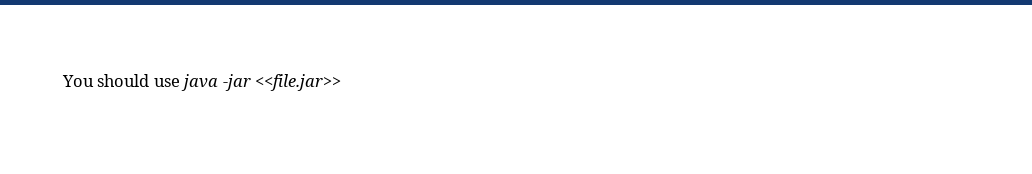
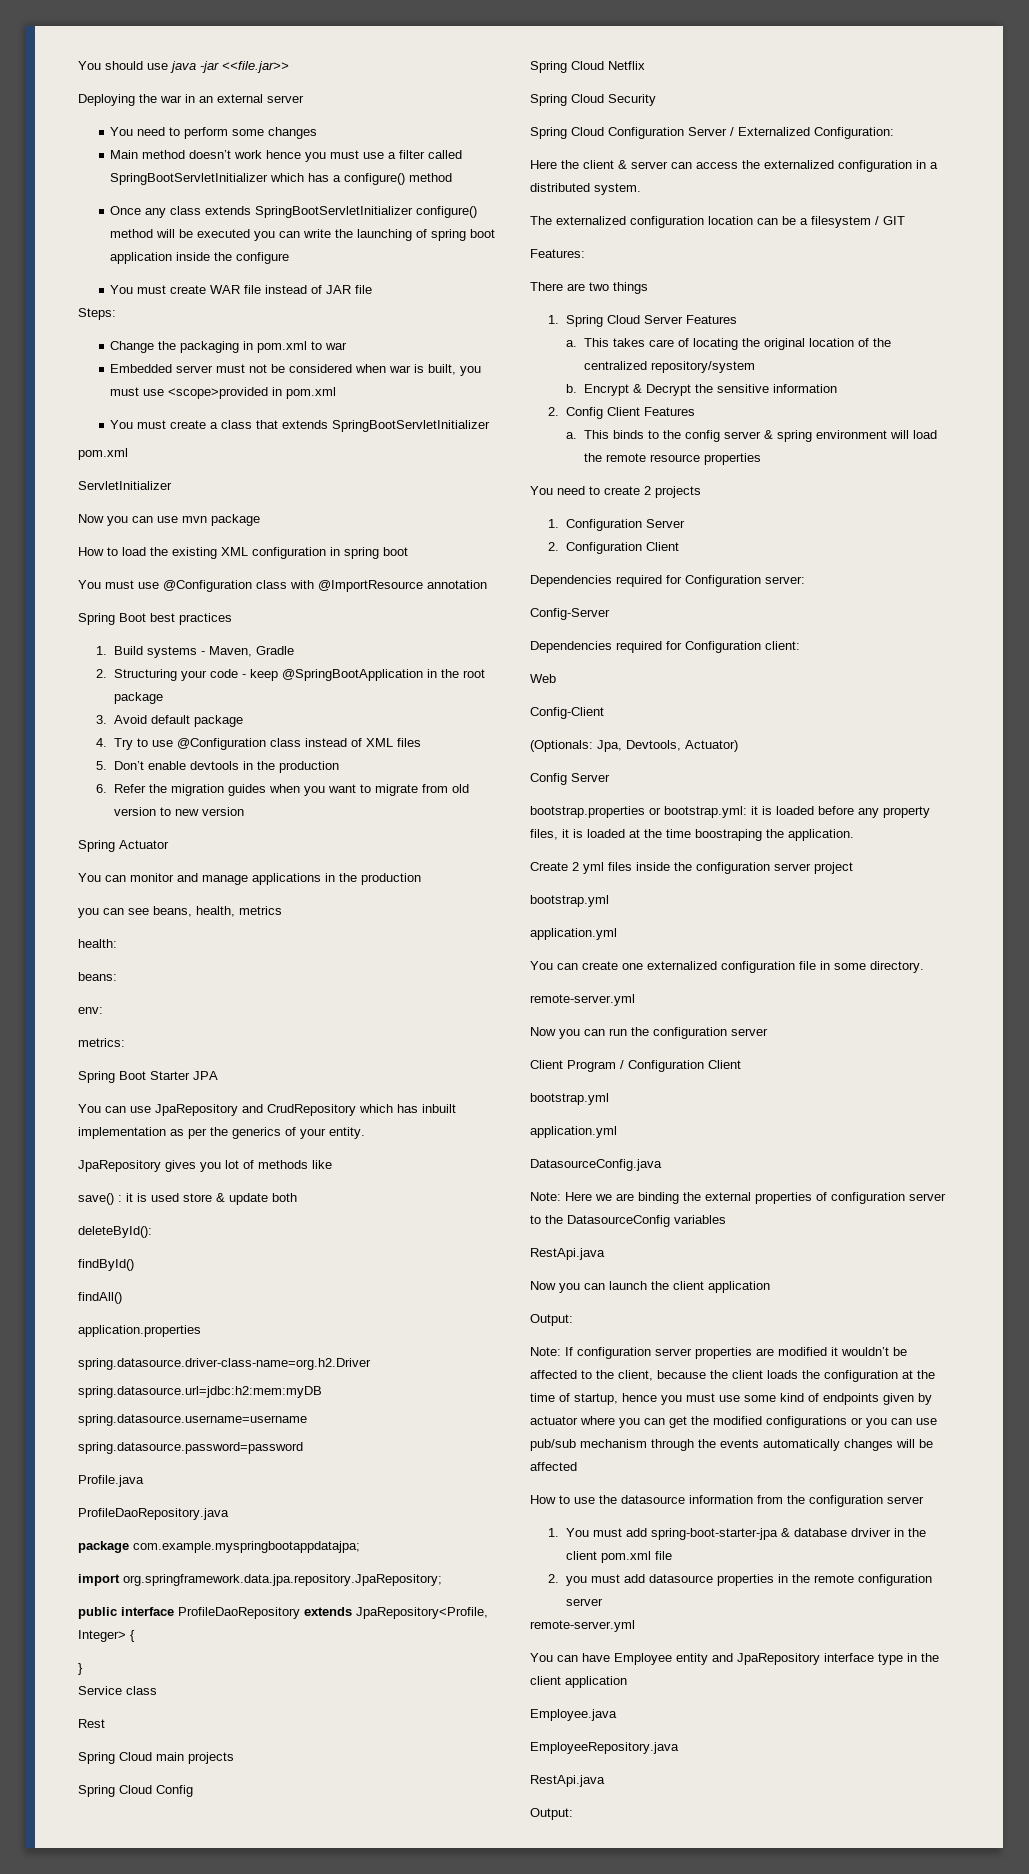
+ Deploying the war in an external server
+ You need to perform some changes
+ Main method doesn’t work hence you must use a filter called SpringBootServletInitializer which has a configure() method
+ Once any class extends SpringBootServletInitializer configure() method will be executed you can write the launching of spring boot application inside the configure
+ You must create WAR file instead of JAR file
+ Steps:
+ Change the packaging in pom.xml to war
+ Embedded server must not be considered when war is built, you must use <scope>provided in pom.xml
+ You must create a class that extends SpringBootServletInitializer
+ pom.xml
+ ServletInitializer
+ Now you can use mvn package
+ How to load the existing XML configuration in spring boot
+ You must use @Configuration class with @ImportResource annotation
+ Spring Boot best practices
+ 1. Build systems - Maven, Gradle
+ 2. Structuring your code - keep @SpringBootApplication in the root package
+ 3. Avoid default package
+ 4. Try to use @Configuration class instead of XML files
+ 5. Don’t enable devtools in the production
+ 6. Refer the migration guides when you want to migrate from old version to new version
+ Spring Actuator
+ You can monitor and manage applications in the production
+ you can see beans, health, metrics
+ health:
+ beans:
+ env:
+ metrics:
+ Spring Boot Starter JPA
+ You can use JpaRepository and CrudRepository which has inbuilt implementation as per the generics of your entity.
+ JpaRepository gives you lot of methods like
+ save() : it is used store & update both
+ deleteById():
+ findById()
+ findAll()
+ application.properties
+ spring.datasource.driver-class-name=org.h2.Driver
+ spring.datasource.url=jdbc:h2:mem:myDB
+ spring.datasource.username=username
+ spring.datasource.password=password
+ Profile.java
+ ProfileDaoRepository.java
+ package com.example.myspringbootappdatajpa;
+ import org.springframework.data.jpa.repository.JpaRepository;
+ public interface ProfileDaoRepository extends JpaRepository<Profile, Integer> {
+ }
+ Service class
+ Rest
+ Spring Cloud main projects
+ Spring Cloud Config
+ Spring Cloud Netflix
+ Spring Cloud Security
+ Spring Cloud Configuration Server / Externalized Configuration:
+ Here the client & server can access the externalized configuration in a distributed system.
+ The externalized configuration location can be a filesystem / GIT
+ Features:
+ There are two things
+ 1. Spring Cloud Server Features
+ a. This takes care of locating the original location of the centralized repository/system
+ b. Encrypt & Decrypt the sensitive information
+ 2. Config Client Features
+ a. This binds to the config server & spring environment will load the remote resource properties
+ You need to create 2 projects
+ 1. Configuration Server
+ 2. Configuration Client
+ Dependencies required for Configuration server:
+ Config-Server
+ Dependencies required for Configuration client:
+ Web
+ Config-Client
+ (Optionals: Jpa, Devtools, Actuator)
+ Config Server
+ bootstrap.properties or bootstrap.yml: it is loaded before any property files, it is loaded at the time boostraping the application.
+ Create 2 yml files inside the configuration server project
+ bootstrap.yml
+ application.yml
+ You can create one externalized configuration file in some directory.
+ remote-server.yml
+ Now you can run the configuration server
+ Client Program / Configuration Client
+ bootstrap.yml
+ application.yml
+ DatasourceConfig.java
+ Note: Here we are binding the external properties of configuration server to the DatasourceConfig variables
+ RestApi.java
+ Now you can launch the client application
+ Output:
+ Note: If configuration server properties are modified it wouldn’t be affected to the client, because the client loads the configuration at the time of startup, hence you must use some kind of endpoints given by actuator where you can get the modified configurations or you can use pub/sub mechanism through the events automatically changes will be affected
+ How to use the datasource information from the configuration server
+ 1. You must add spring-boot-starter-jpa & database drviver in the client pom.xml file
+ 2. you must add datasource properties in the remote configuration server
+ remote-server.yml
+ You can have Employee entity and JpaRepository interface type in the client application
+ Employee.java
+ EmployeeRepository.java
+ RestApi.java
+ Output:

